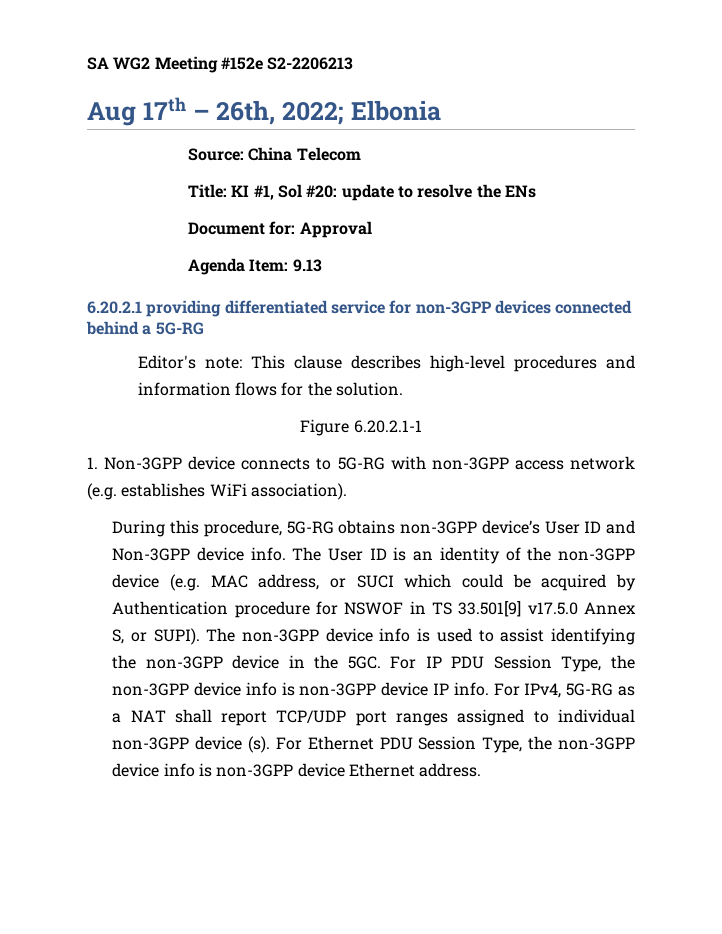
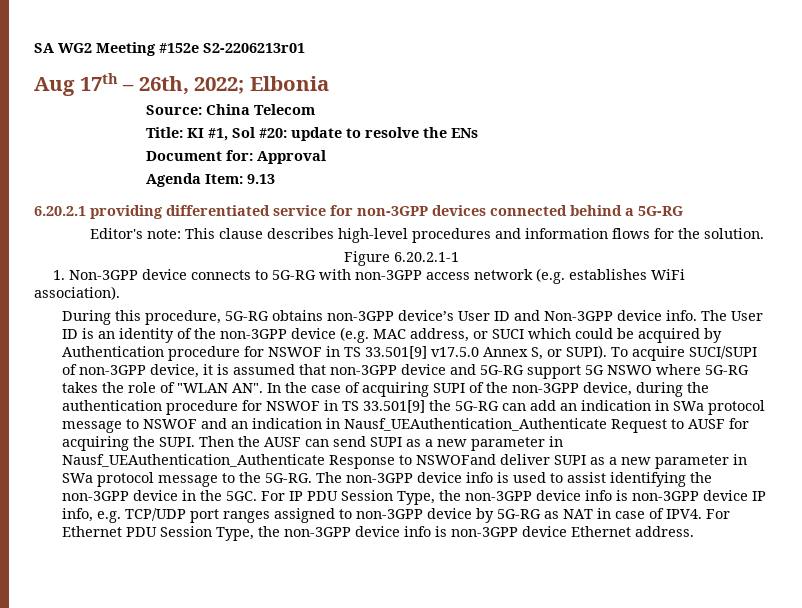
- SA WG2 Meeting #152e S2-2206213
+ SA WG2 Meeting #152e S2-2206213r01
+ To acquire SUCI/SUPI of non-3GPP device, it is assumed that non-3GPP device and 5G-RG support 5G NSWO where 5G-RG takes the role of "WLAN AN". In the case of acquiring SUPI of the non-3GPP device, during the authentication procedure for NSWOF in TS 33.501[9] the 5G-RG can add an indication in SWa protocol message to NSWOF and an indication in Nausf_UEAuthentication_Authenticate Request to AUSF for acquiring the SUPI. Then the AUSF can send SUPI as a new parameter in Nausf_UEAuthentication_Authenticate Response to NSWOFand deliver SUPI as a new parameter in SWa protocol message to the 5G-RG.
- For IP PDU Session Type, the non-3GPP device info is non-3GPP device IP info. For IPv4, 5G-RG as a NAT shall report TCP/UDP port ranges assigned to individual non-3GPP device (s).
+ For IP PDU Session Type, the non-3GPP device info is non-3GPP device IP info, e.g. TCP/UDP port ranges assigned to non-3GPP device by 5G-RG as NAT in case of IPV4.

